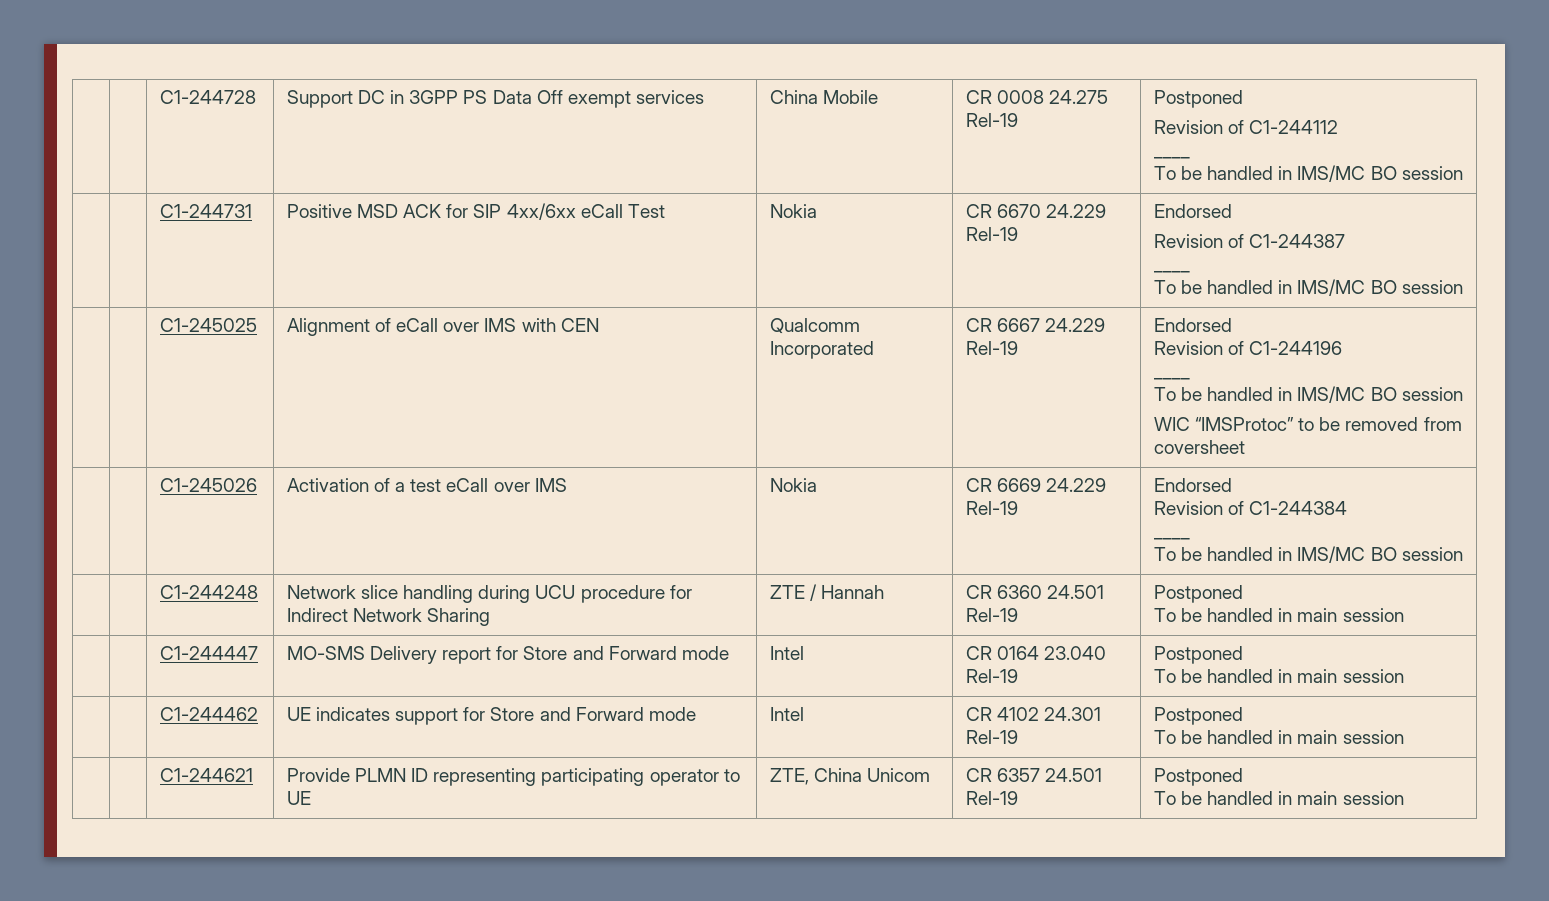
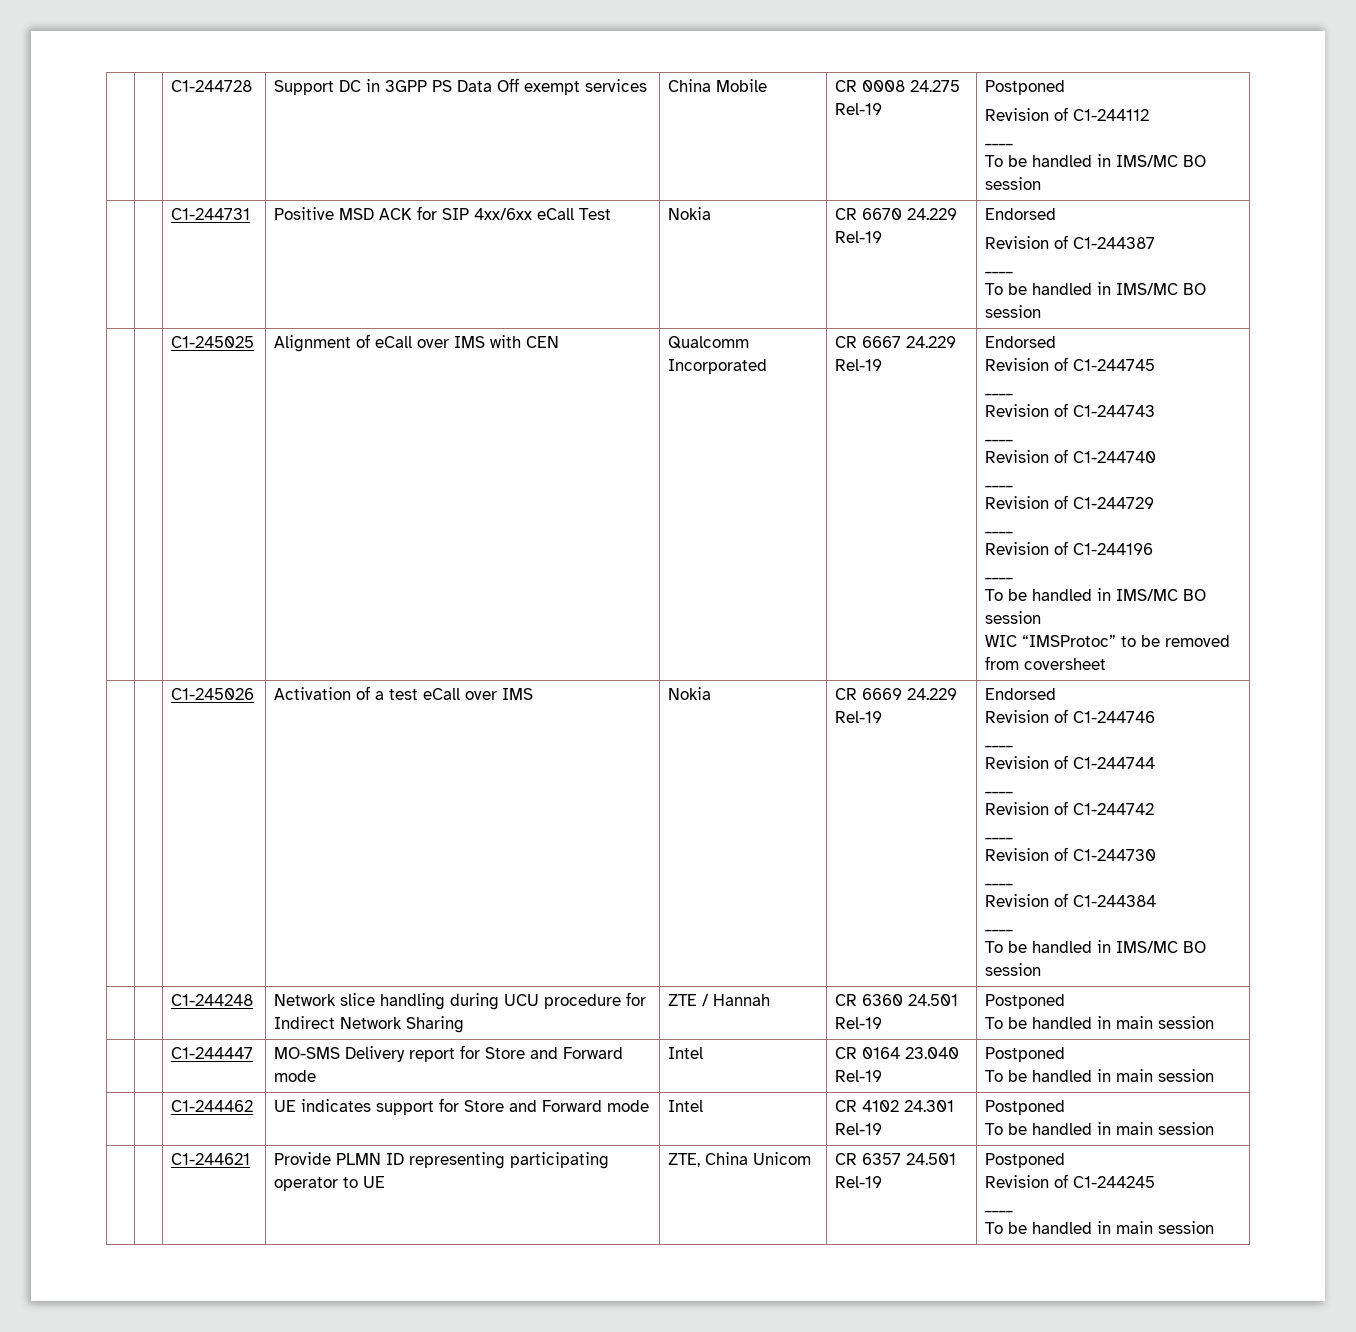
+ Revision of C1-244745
+ ____
+ Revision of C1-244743
+ ____
+ Revision of C1-244740
+ ____
+ Revision of C1-244729
+ ____
+ Revision of C1-244746
+ ____
+ Revision of C1-244744
+ ____
+ Revision of C1-244742
+ ____
+ Revision of C1-244730
+ ____
  | | C1-244621 | Provide PLMN ID representing participating operator to UE | ZTE, China Unicom | CR 6357 24.501 Rel-19 | Postponed
+ Revision of C1-244245
+ ____

